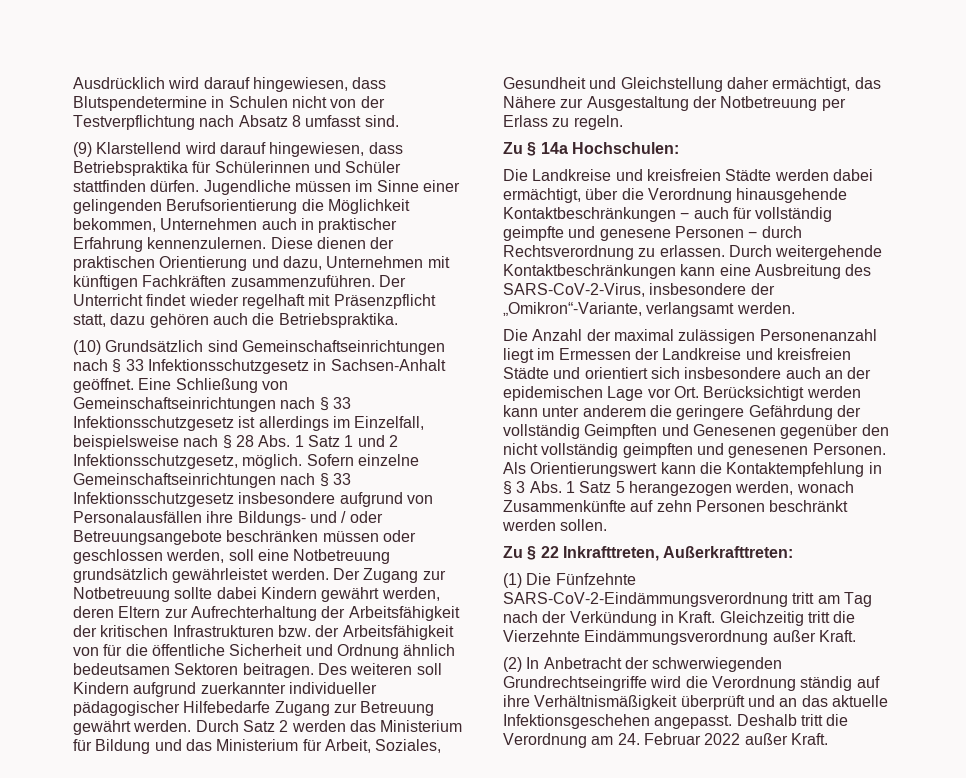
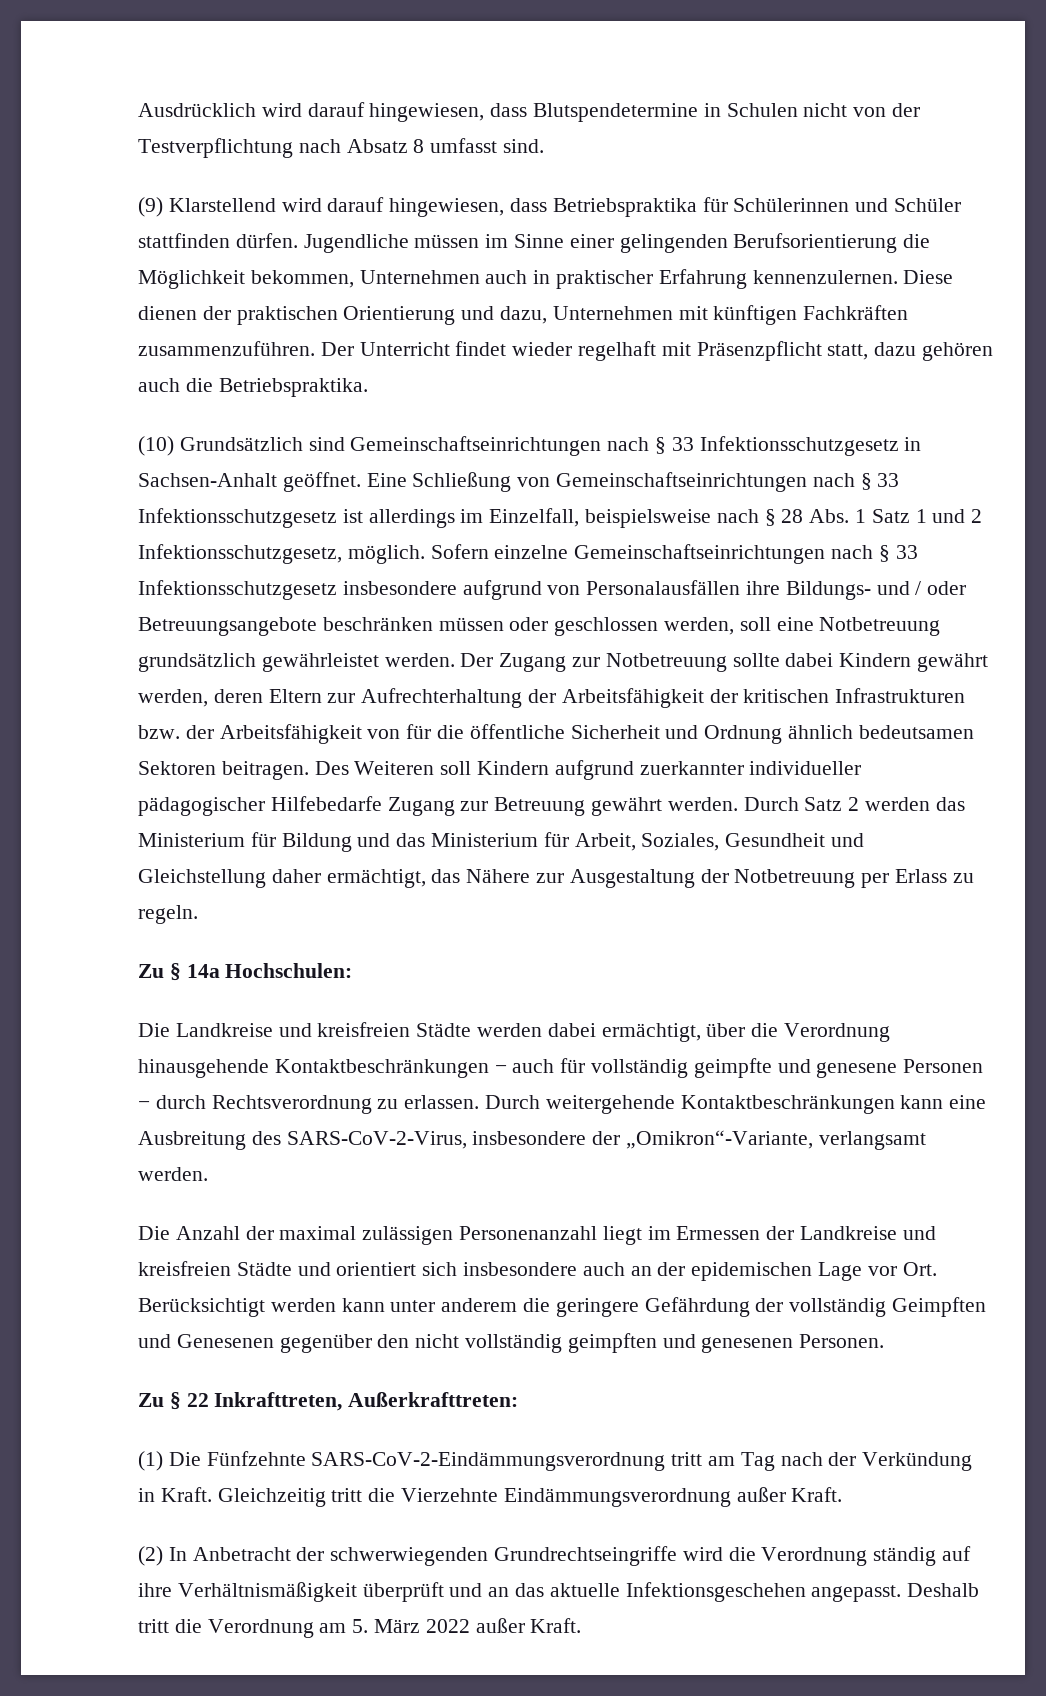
- Des weiteren soll Kindern aufgrund zuerkannter individueller pädagogischer Hilfebedarfe Zugang zur Betreuung gewährt werden.
+ Des Weiteren soll Kindern aufgrund zuerkannter individueller pädagogischer Hilfebedarfe Zugang zur Betreuung gewährt werden.
- Als Orientierungswert kann die Kontaktempfehlung in § 3 Abs. 1 Satz 5 herangezogen werden, wonach Zusammenkünfte auf zehn Personen beschränkt werden sollen.
- Deshalb tritt die Verordnung am 24. Februar 2022 außer Kraft.
+ Deshalb tritt die Verordnung am 5. März 2022 außer Kraft.

